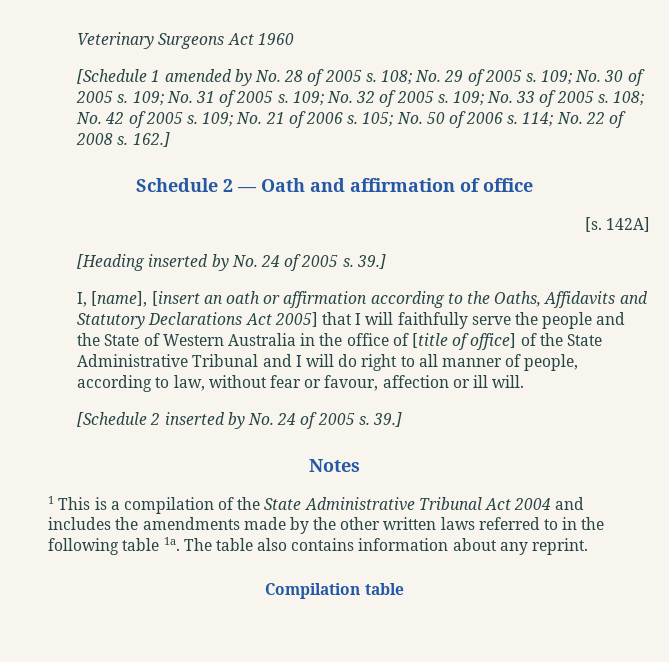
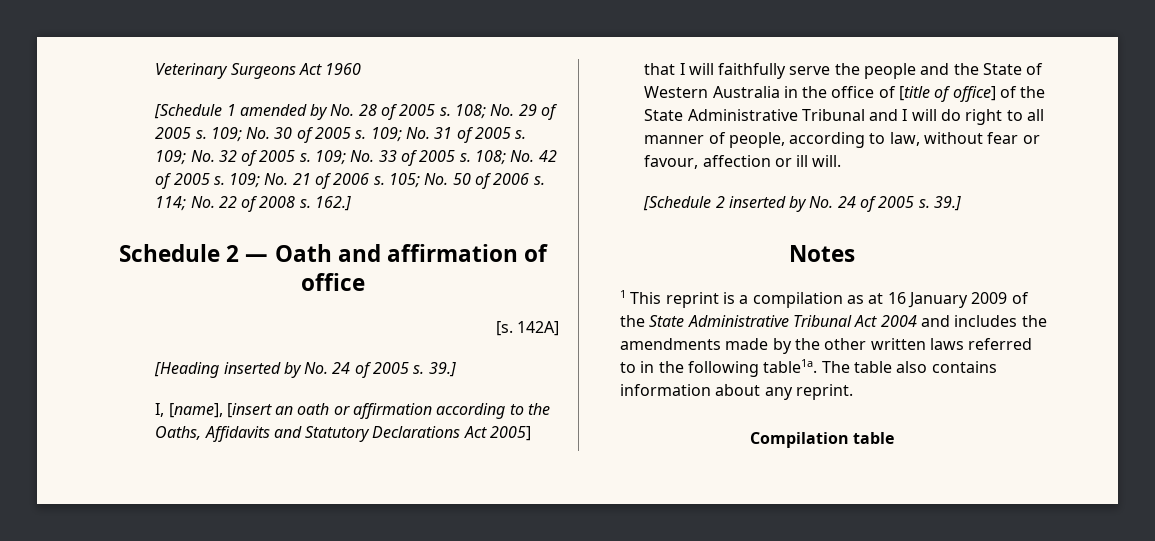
- 1 This is a compilation of the State Administrative Tribunal Act 2004 and includes the amendments made by the other written laws referred to in the following table 1a.
+ 1 This reprint is a compilation as at 16 January 2009 of the State Administrative Tribunal Act 2004 and includes the amendments made by the other written laws referred to in the following table1a.

